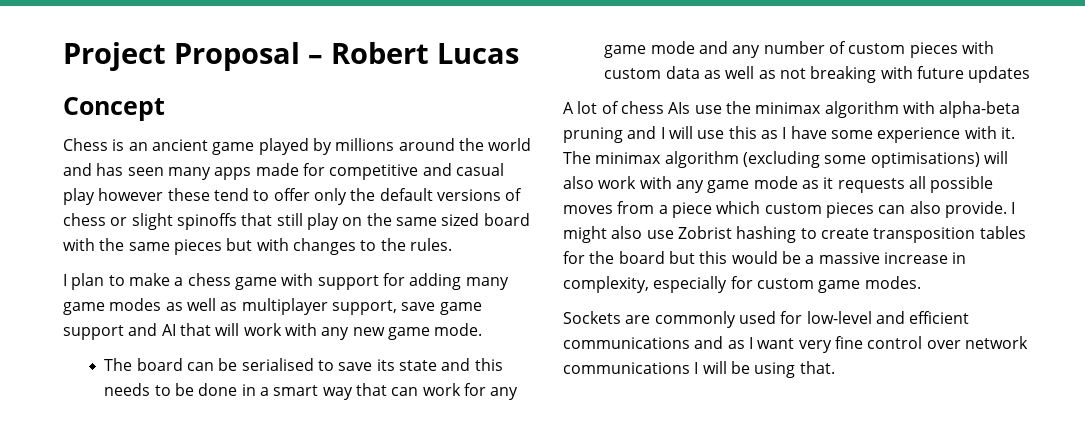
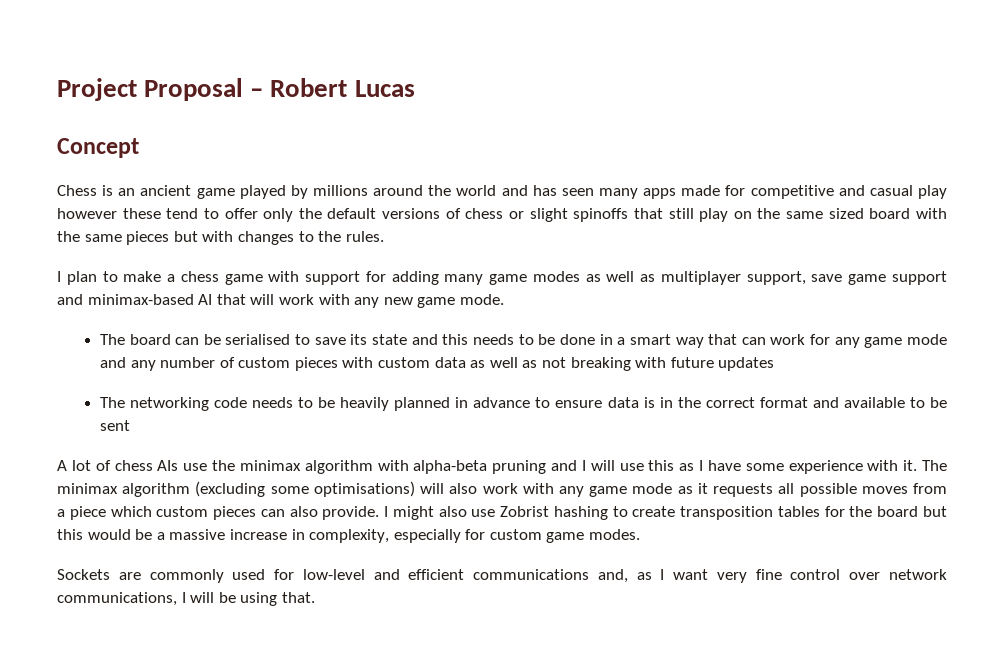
- I plan to make a chess game with support for adding many game modes as well as multiplayer support, save game support and AI that will work with any new game mode.
+ I plan to make a chess game with support for adding many game modes as well as multiplayer support, save game support and minimax-based AI that will work with any new game mode.
+ The networking code needs to be heavily planned in advance to ensure data is in the correct format and available to be sent
- Sockets are commonly used for low-level and efficient communications and as I want very fine control over network communications I will be using that.
+ Sockets are commonly used for low-level and efficient communications and, as I want very fine control over network communications, I will be using that.

